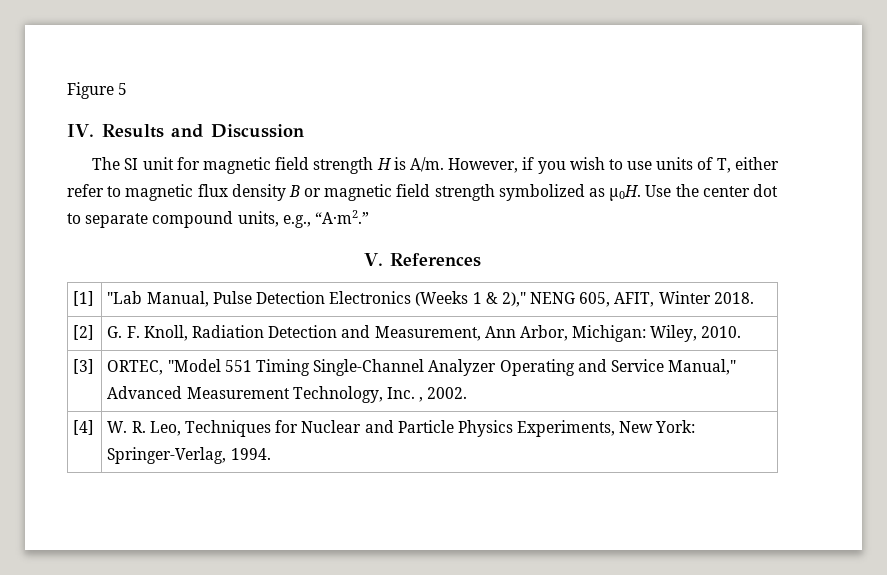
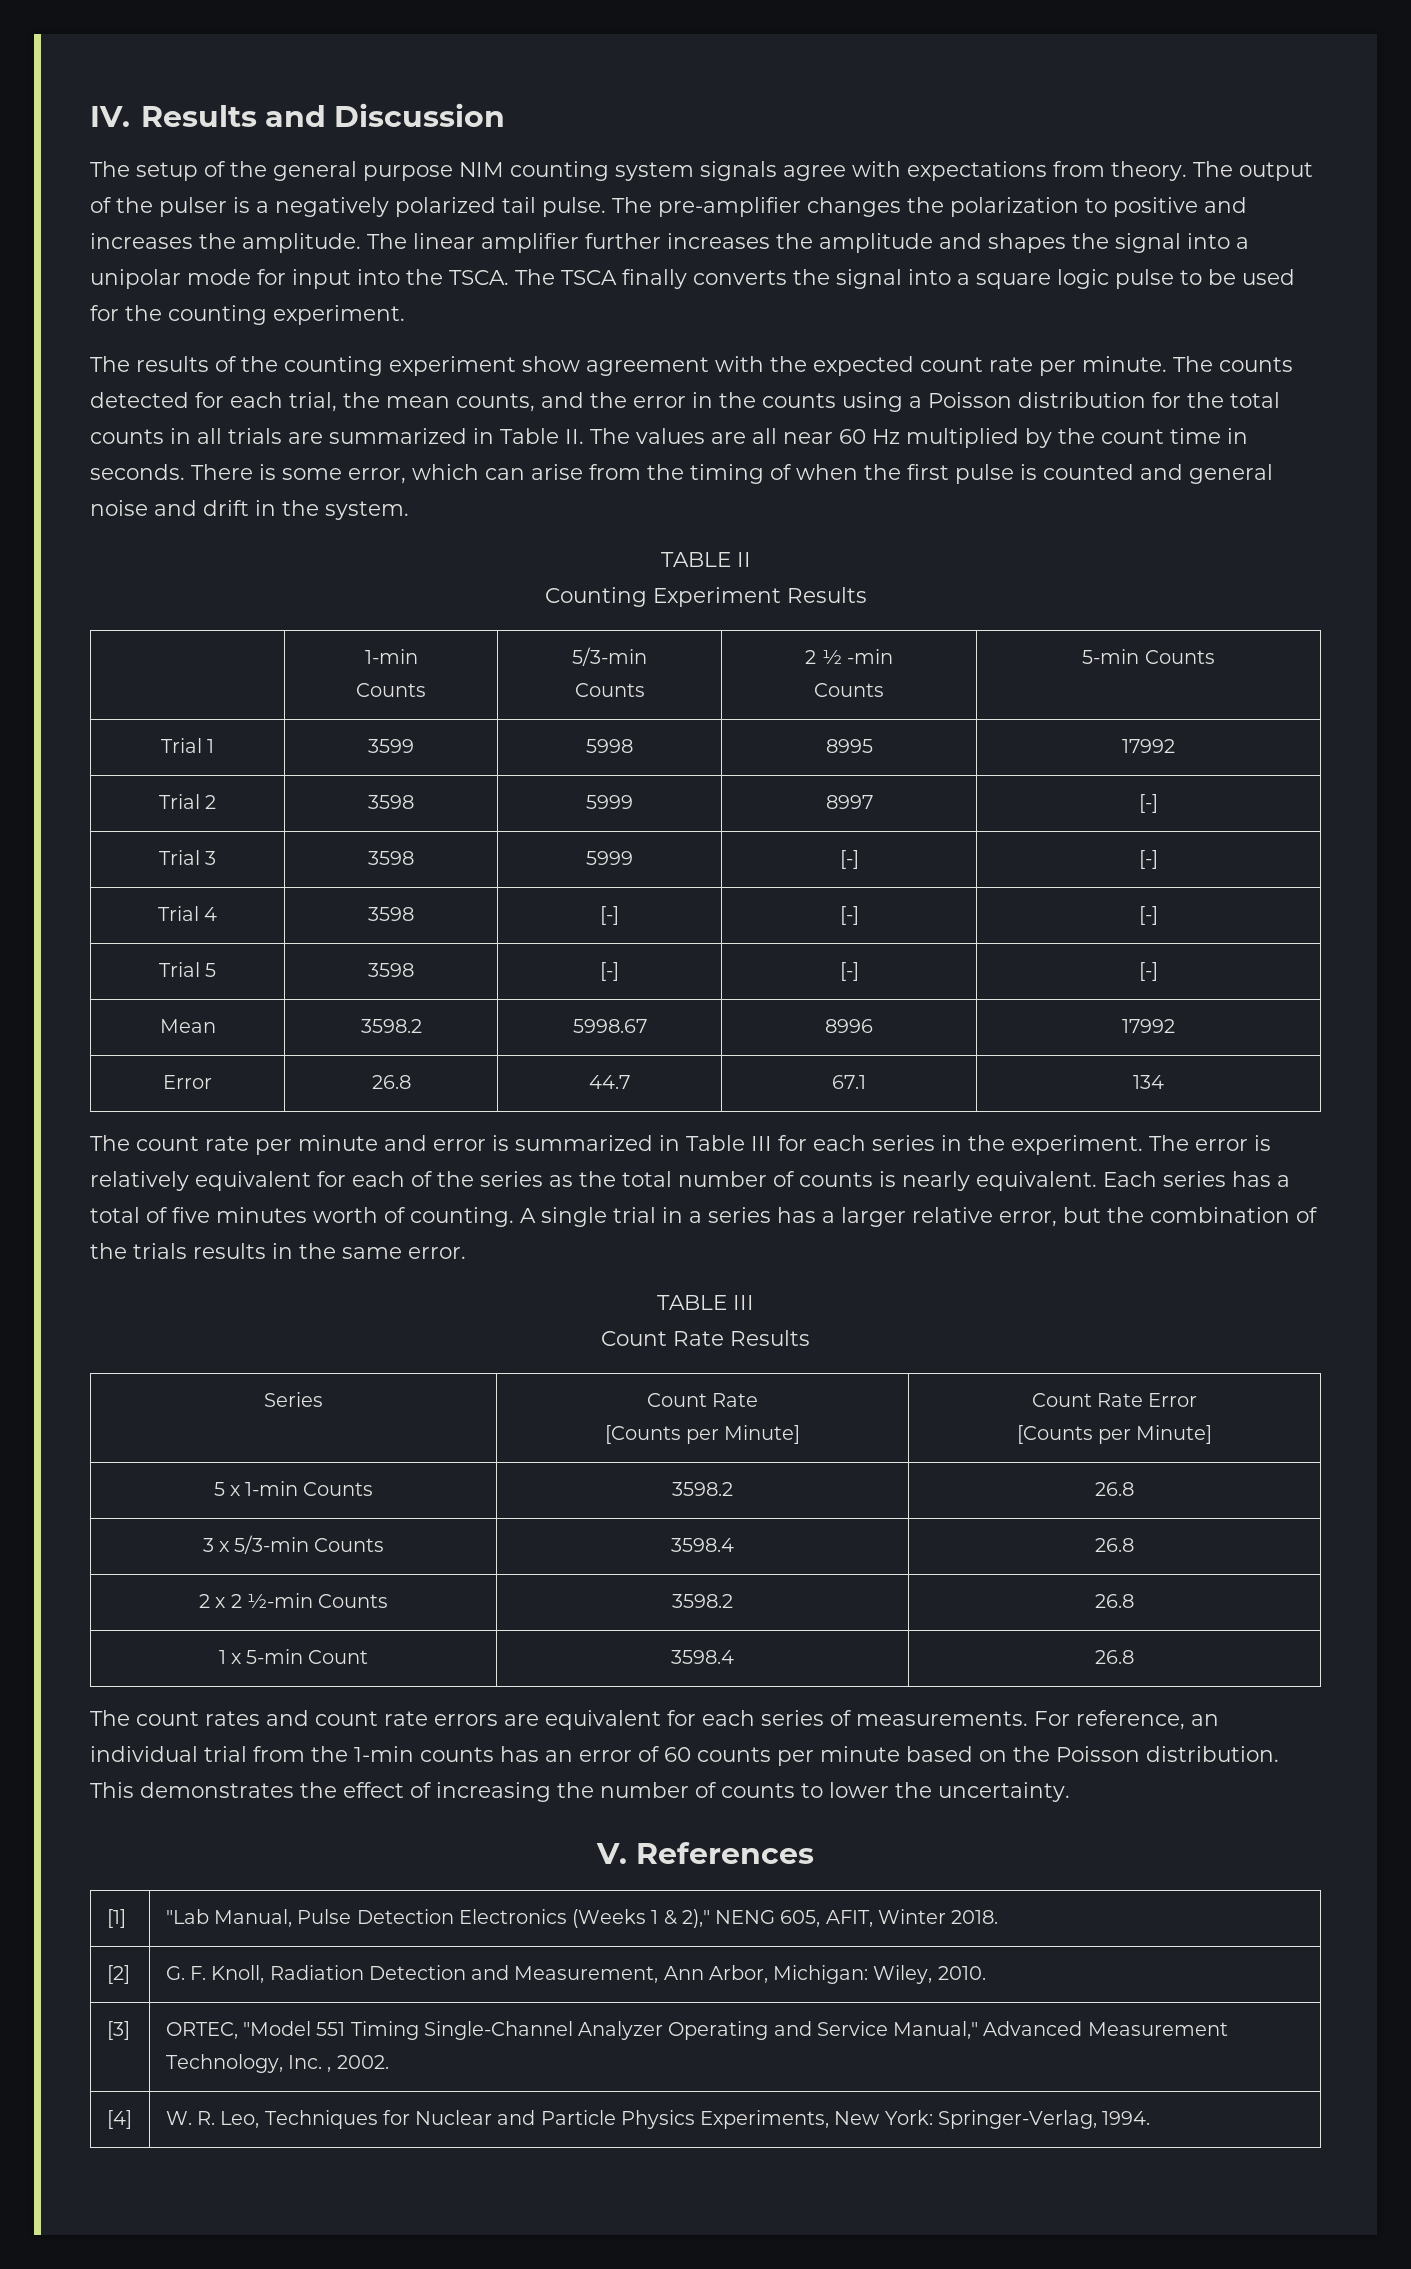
- Figure 5
- The SI unit for magnetic field strength H is A/m. However, if you wish to use units of T, either refer to magnetic flux density B or magnetic field strength symbolized as µ0H. Use the center dot to separate compound units, e.g., “A·m2.”
+ The setup of the general purpose NIM counting system signals agree with expectations from theory. The output of the pulser is a negatively polarized tail pulse. The pre-amplifier changes the polarization to positive and increases the amplitude. The linear amplifier further increases the amplitude and shapes the signal into a unipolar mode for input into the TSCA. The TSCA finally converts the signal into a square logic pulse to be used for the counting experiment.
+ The results of the counting experiment show agreement with the expected count rate per minute. The counts detected for each trial, the mean counts, and the error in the counts using a Poisson distribution for the total counts in all trials are summarized in Table II. The values are all near 60 Hz multiplied by the count time in seconds. There is some error, which can arise from the timing of when the first pulse is counted and general noise and drift in the system.
+ TABLE II
+ Counting Experiment Results
+ | 1-min
+ Counts | 5/3-min
+ Counts | 2 ½ -min
+ Counts | 5-min Counts
+ Trial 1 | 3599 | 5998 | 8995 | 17992
+ Trial 2 | 3598 | 5999 | 8997 | [-]
+ Trial 3 | 3598 | 5999 | [-] | [-]
+ Trial 4 | 3598 | [-] | [-] | [-]
+ Trial 5 | 3598 | [-] | [-] | [-]
+ Mean | 3598.2 | 5998.67 | 8996 | 17992
+ Error | 26.8 | 44.7 | 67.1 | 134
+ The count rate per minute and error is summarized in Table III for each series in the experiment. The error is relatively equivalent for each of the series as the total number of counts is nearly equivalent. Each series has a total of five minutes worth of counting. A single trial in a series has a larger relative error, but the combination of the trials results in the same error.
+ TABLE III
+ Count Rate Results
+ Series | Count Rate
+ [Counts per Minute] | Count Rate Error
+ [Counts per Minute]
+ 5 x 1-min Counts | 3598.2 | 26.8
+ 3 x 5/3-min Counts | 3598.4 | 26.8
+ 2 x 2 ½-min Counts | 3598.2 | 26.8
+ 1 x 5-min Count | 3598.4 | 26.8
+ The count rates and count rate errors are equivalent for each series of measurements. For reference, an individual trial from the 1-min counts has an error of 60 counts per minute based on the Poisson distribution. This demonstrates the effect of increasing the number of counts to lower the uncertainty.

